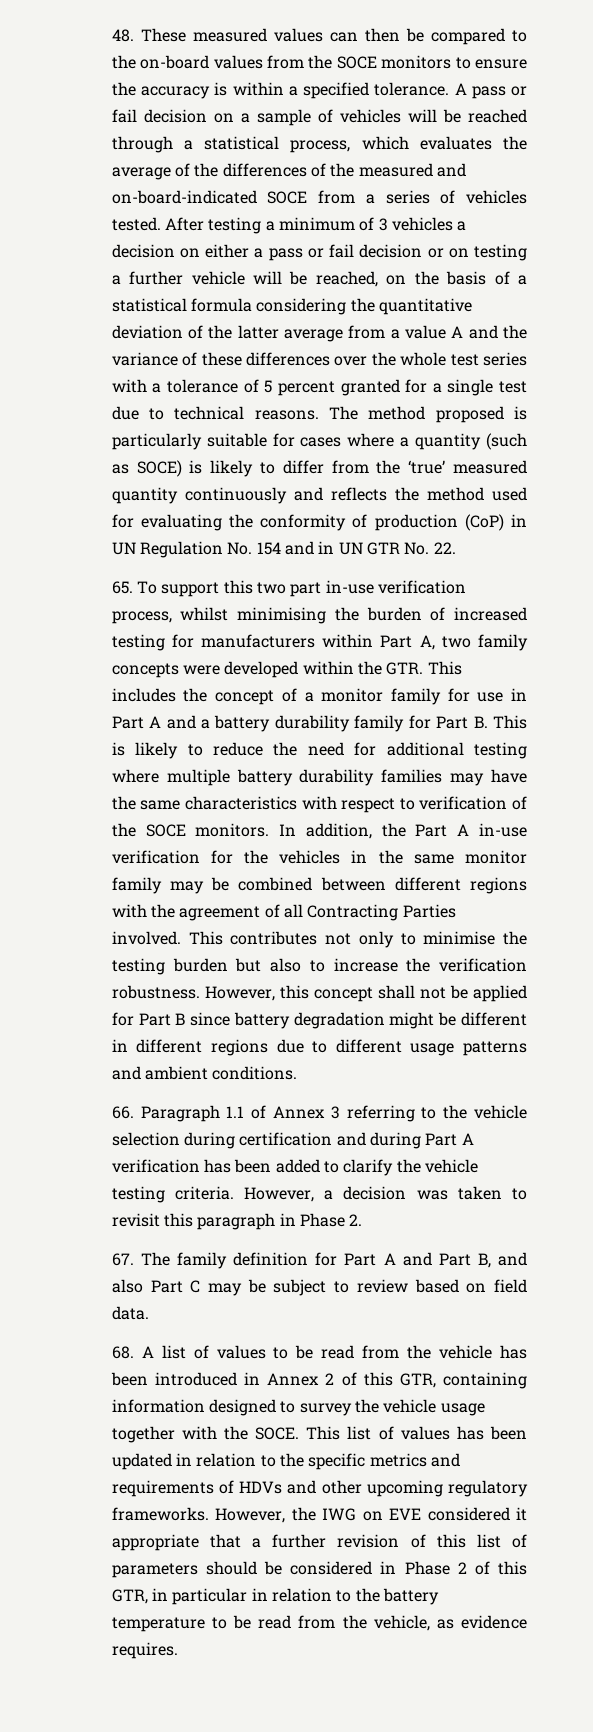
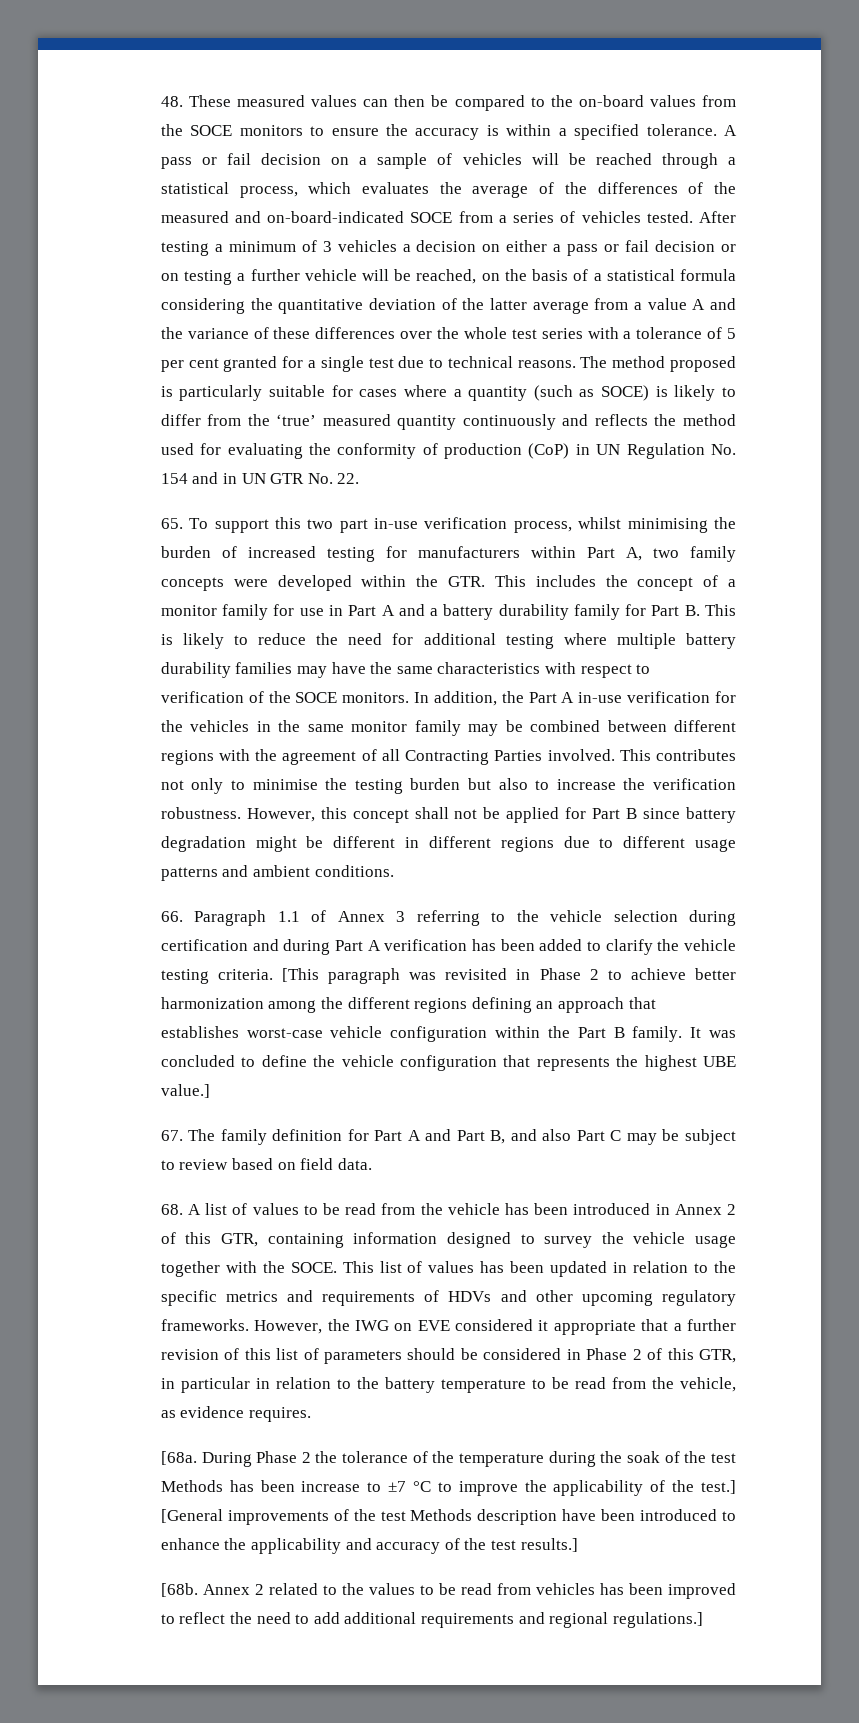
- After testing a minimum of 3 vehicles a decision on either a pass or fail decision or on testing a further vehicle will be reached, on the basis of a statistical formula considering the quantitative deviation of the latter average from a value A and the variance of these differences over the whole test series with a tolerance of 5 percent granted for a single test due to technical reasons.
+ After testing a minimum of 3 vehicles a decision on either a pass or fail decision or on testing a further vehicle will be reached, on the basis of a statistical formula considering the quantitative deviation of the latter average from a value A and the variance of these differences over the whole test series with a tolerance of 5 per cent granted for a single test due to technical reasons.
- However, a decision was taken to revisit this paragraph in Phase 2.
+ [This paragraph was revisited in Phase 2 to achieve better harmonization among the different regions defining an approach that establishes worst-case vehicle configuration within the Part B family. It was concluded to define the vehicle configuration that represents the highest UBE value.]
+ [68a. During Phase 2 the tolerance of the temperature during the soak of the test Methods has been increase to ±7 °C to improve the applicability of the test.] [General improvements of the test Methods description have been introduced to enhance the applicability and accuracy of the test results.]
+ [68b. Annex 2 related to the values to be read from vehicles has been improved to reflect the need to add additional requirements and regional regulations.]

